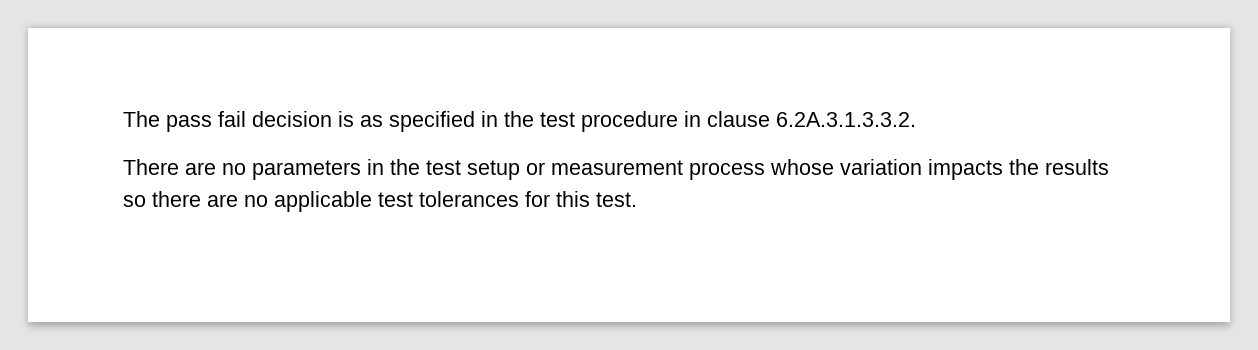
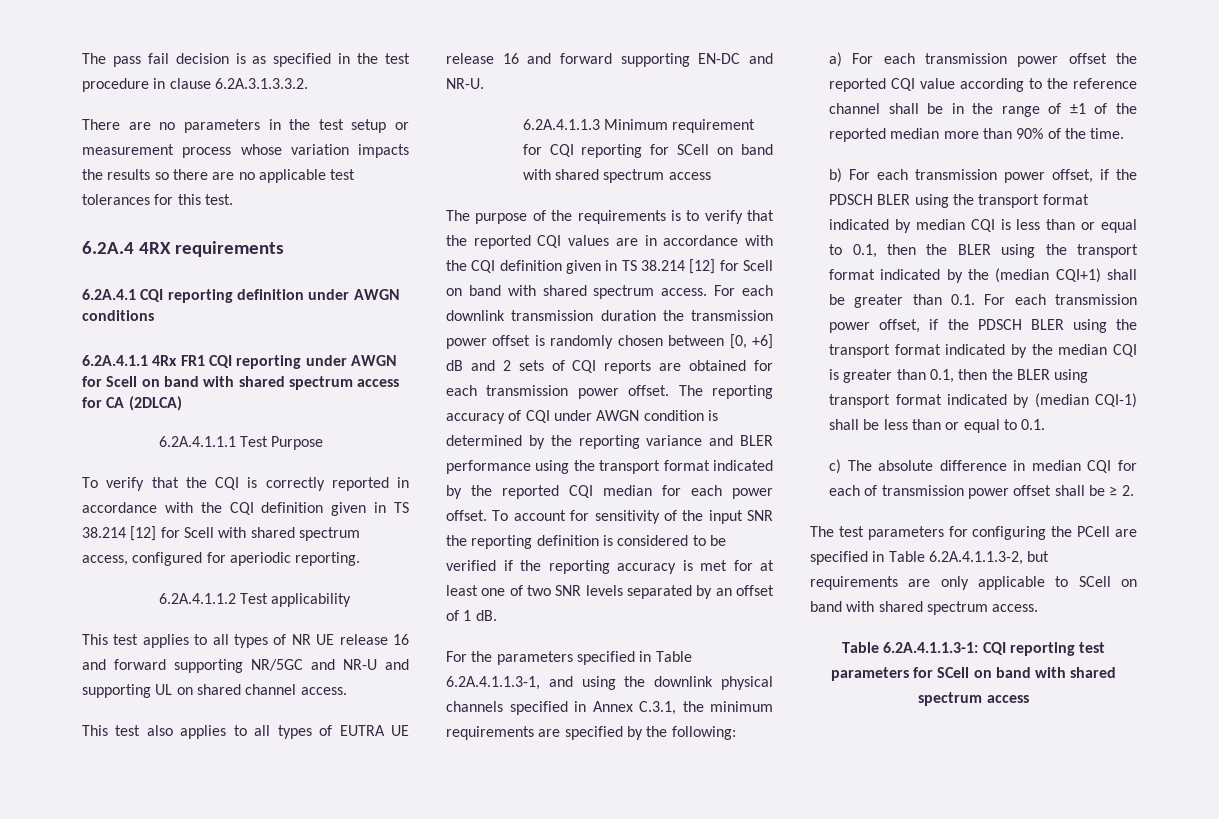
+ 6.2A.4 4RX requirements
+ 6.2A.4.1 CQI reporting definition under AWGN conditions
+ 6.2A.4.1.1 4Rx FR1 CQI reporting under AWGN for Scell on band with shared spectrum access for CA (2DLCA)
+ 6.2A.4.1.1.1 Test Purpose
+ To verify that the CQI is correctly reported in accordance with the CQI definition given in TS 38.214 [12] for Scell with shared spectrum access, configured for aperiodic reporting.
+ 6.2A.4.1.1.2 Test applicability
+ This test applies to all types of NR UE release 16 and forward supporting NR/5GC and NR-U and supporting UL on shared channel access.
+ This test also applies to all types of EUTRA UE release 16 and forward supporting EN-DC and NR-U.
+ 6.2A.4.1.1.3 Minimum requirement for CQI reporting for SCell on band with shared spectrum access
+ The purpose of the requirements is to verify that the reported CQI values are in accordance with the CQI definition given in TS 38.214 [12] for Scell on band with shared spectrum access. For each downlink transmission duration the transmission power offset is randomly chosen between [0, +6] dB and 2 sets of CQI reports are obtained for each transmission power offset. The reporting accuracy of CQI under AWGN condition is determined by the reporting variance and BLER performance using the transport format indicated by the reported CQI median for each power offset. To account for sensitivity of the input SNR the reporting definition is considered to be verified if the reporting accuracy is met for at least one of two SNR levels separated by an offset of 1 dB.
+ For the parameters specified in Table 6.2A.4.1.1.3-1, and using the downlink physical channels specified in Annex C.3.1, the minimum requirements are specified by the following:
+ a) For each transmission power offset the reported CQI value according to the reference channel shall be in the range of ±1 of the reported median more than 90% of the time.
+ b) For each transmission power offset, if the PDSCH BLER using the transport format indicated by median CQI is less than or equal to 0.1, then the BLER using the transport format indicated by the (median CQI+1) shall be greater than 0.1. For each transmission power offset, if the PDSCH BLER using the transport format indicated by the median CQI is greater than 0.1, then the BLER using transport format indicated by (median CQI-1) shall be less than or equal to 0.1.
+ c) The absolute difference in median CQI for each of transmission power offset shall be ≥ 2.
+ The test parameters for configuring the PCell are specified in Table 6.2A.4.1.1.3-2, but requirements are only applicable to SCell on band with shared spectrum access.
+ Table 6.2A.4.1.1.3-1: CQI reporting test parameters for SCell on band with shared spectrum access

